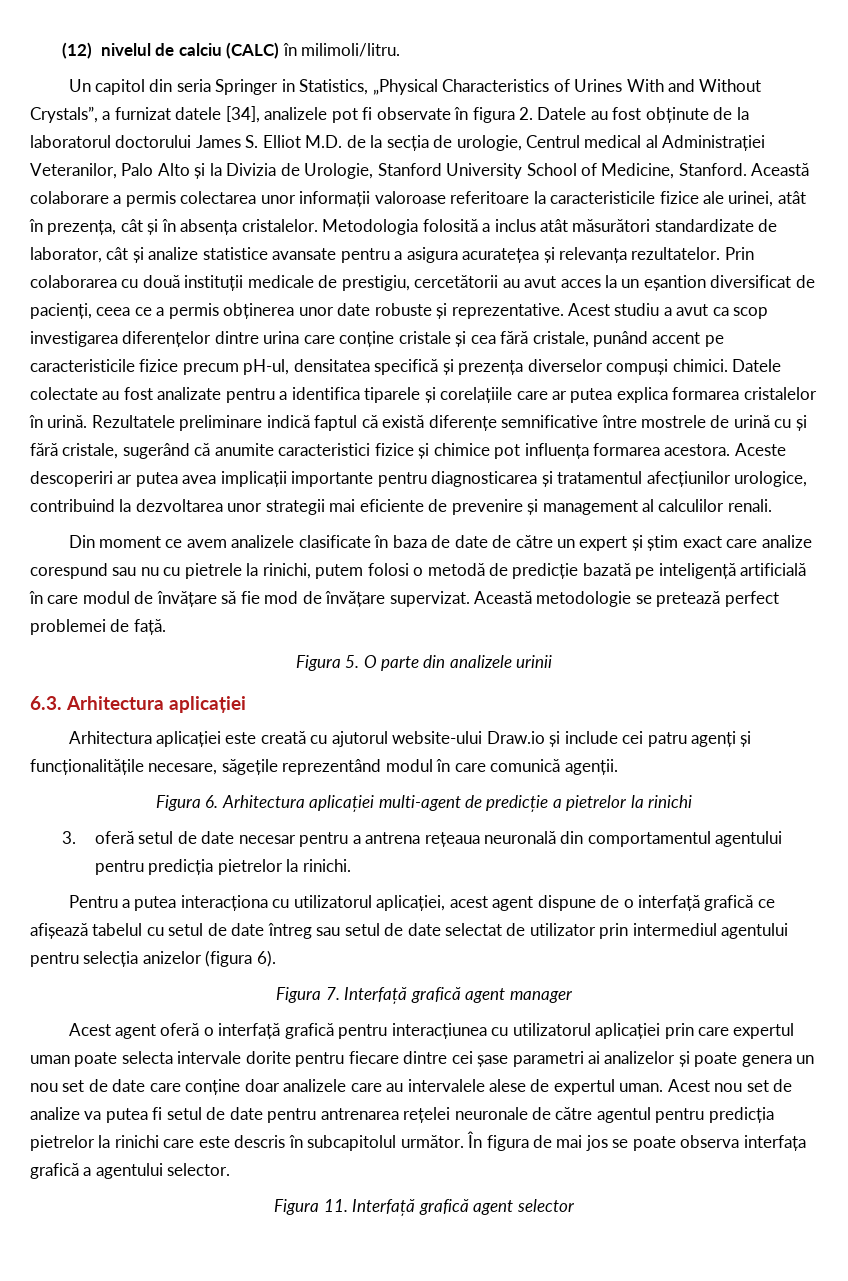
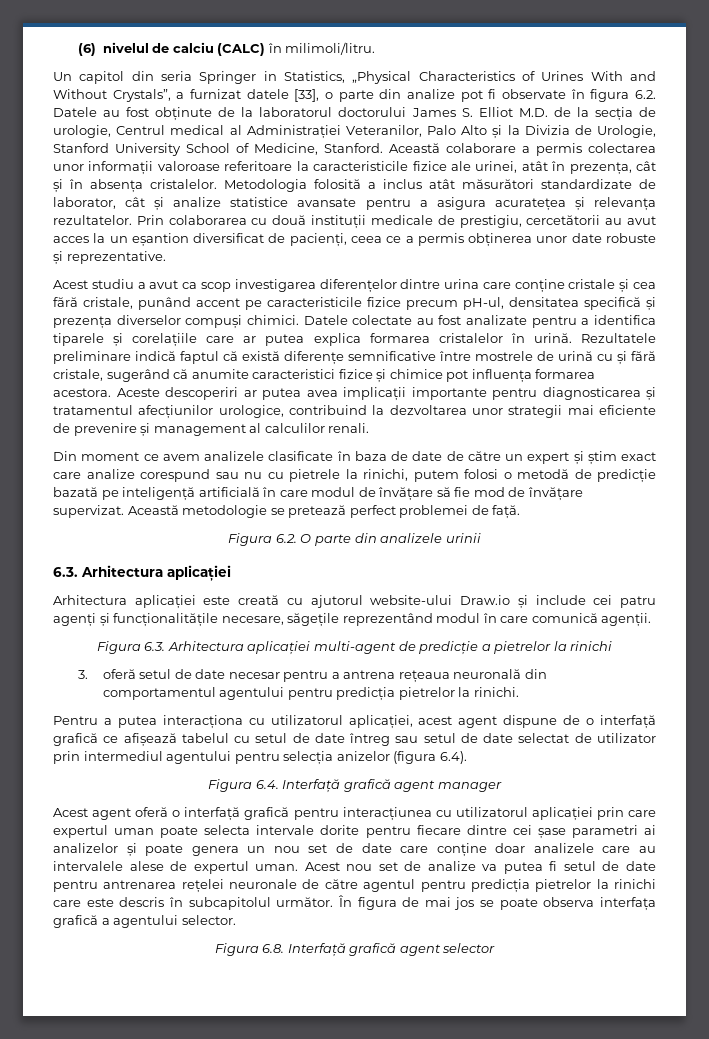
- (12) nivelul de calciu (CALC) în milimoli/litru.
+ (6) nivelul de calciu (CALC) în milimoli/litru.
- Un capitol din seria Springer in Statistics, „Physical Characteristics of Urines With and Without Crystals”, a furnizat datele [34], analizele pot fi observate în figura 2. Datele au fost obținute de la laboratorul doctorului James S. Elliot M.D. de la secția de urologie, Centrul medical al Administrației Veteranilor, Palo Alto și la Divizia de Urologie, Stanford University School of Medicine, Stanford.
+ Un capitol din seria Springer in Statistics, „Physical Characteristics of Urines With and Without Crystals”, a furnizat datele [33], o parte din analize pot fi observate în figura 6.2. Datele au fost obținute de la laboratorul doctorului James S. Elliot M.D. de la secția de urologie, Centrul medical al Administrației Veteranilor, Palo Alto și la Divizia de Urologie, Stanford University School of Medicine, Stanford.
- Prin colaborarea cu două instituții medicale de prestigiu, cercetătorii au avut acces la un eșantion diversificat de pacienți, ceea ce a permis obținerea unor date robuste și reprezentative. Acest studiu a avut ca scop investigarea diferențelor dintre urina care conține cristale și cea fără cristale, punând accent pe caracteristicile fizice precum pH-ul, densitatea specifică și prezența diverselor compuși chimici.
+ Prin colaborarea cu două instituții medicale de prestigiu, cercetătorii au avut acces la un eșantion diversificat de pacienți, ceea ce a permis obținerea unor date robuste și reprezentative.
+ Acest studiu a avut ca scop investigarea diferențelor dintre urina care conține cristale și cea fără cristale, punând accent pe caracteristicile fizice precum pH-ul, densitatea specifică și prezența diverselor compuși chimici.
- Figura 5. O parte din analizele urinii
+ Figura 6.2. O parte din analizele urinii
- Figura 6. Arhitectura aplicației multi-agent de predicție a pietrelor la rinichi
+ Figura 6.3. Arhitectura aplicației multi-agent de predicție a pietrelor la rinichi
- Pentru a putea interacționa cu utilizatorul aplicației, acest agent dispune de o interfață grafică ce afișează tabelul cu setul de date întreg sau setul de date selectat de utilizator prin intermediul agentului pentru selecția anizelor (figura 6).
- Figura 7. Interfață grafică agent manager
+ Pentru a putea interacționa cu utilizatorul aplicației, acest agent dispune de o interfață grafică ce afișează tabelul cu setul de date întreg sau setul de date selectat de utilizator prin intermediul agentului pentru selecția anizelor (figura 6.4).
+ Figura 6.4. Interfață grafică agent manager
- Figura 11. Interfață grafică agent selector
+ Figura 6.8. Interfață grafică agent selector

